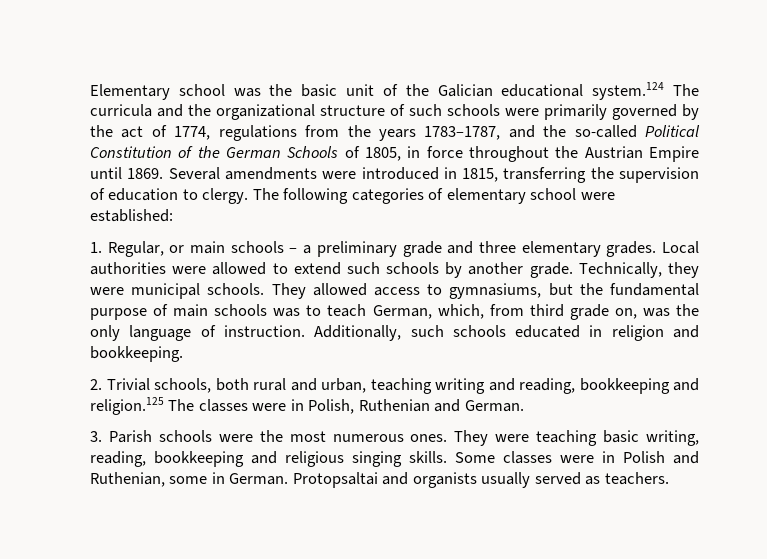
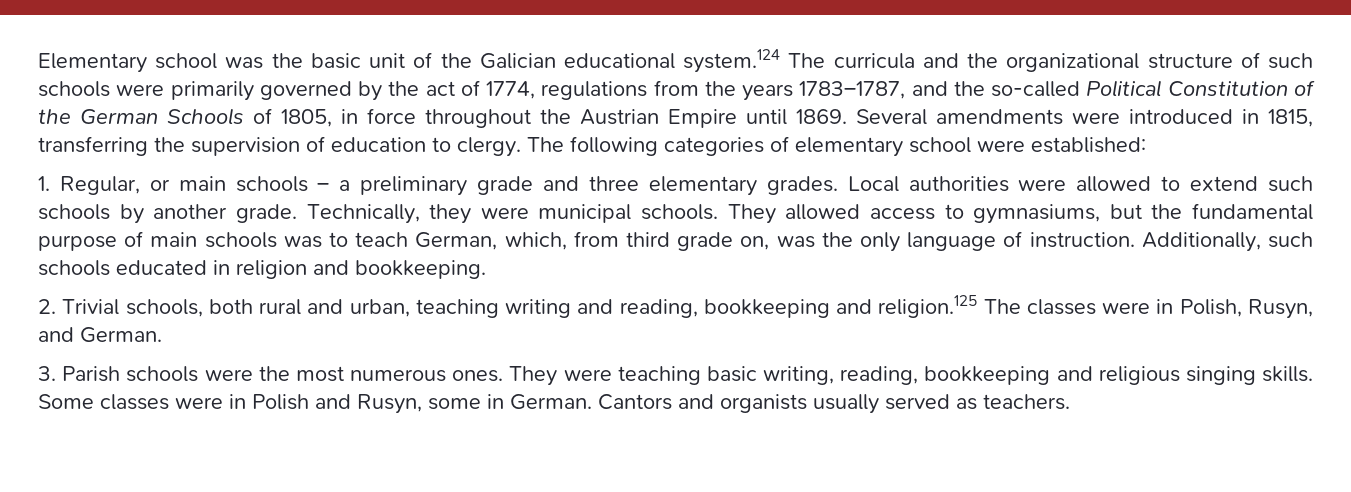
- 2. Trivial schools, both rural and urban, teaching writing and reading, bookkeeping and religion.125 The classes were in Polish, Ruthenian and German.
+ 2. Trivial schools, both rural and urban, teaching writing and reading, bookkeeping and religion.125 The classes were in Polish, Rusyn, and German.
- Some classes were in Polish and Ruthenian, some in German.
+ Some classes were in Polish and Rusyn, some in German.
- Protopsaltai and organists usually served as teachers.
+ Cantors and organists usually served as teachers.

